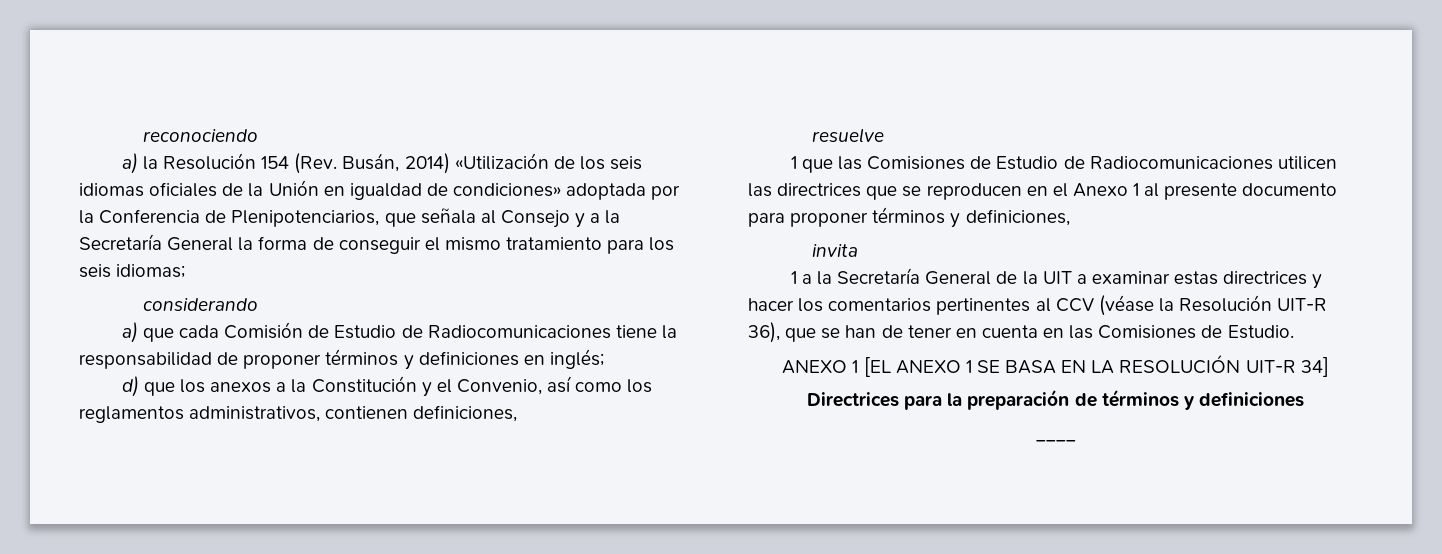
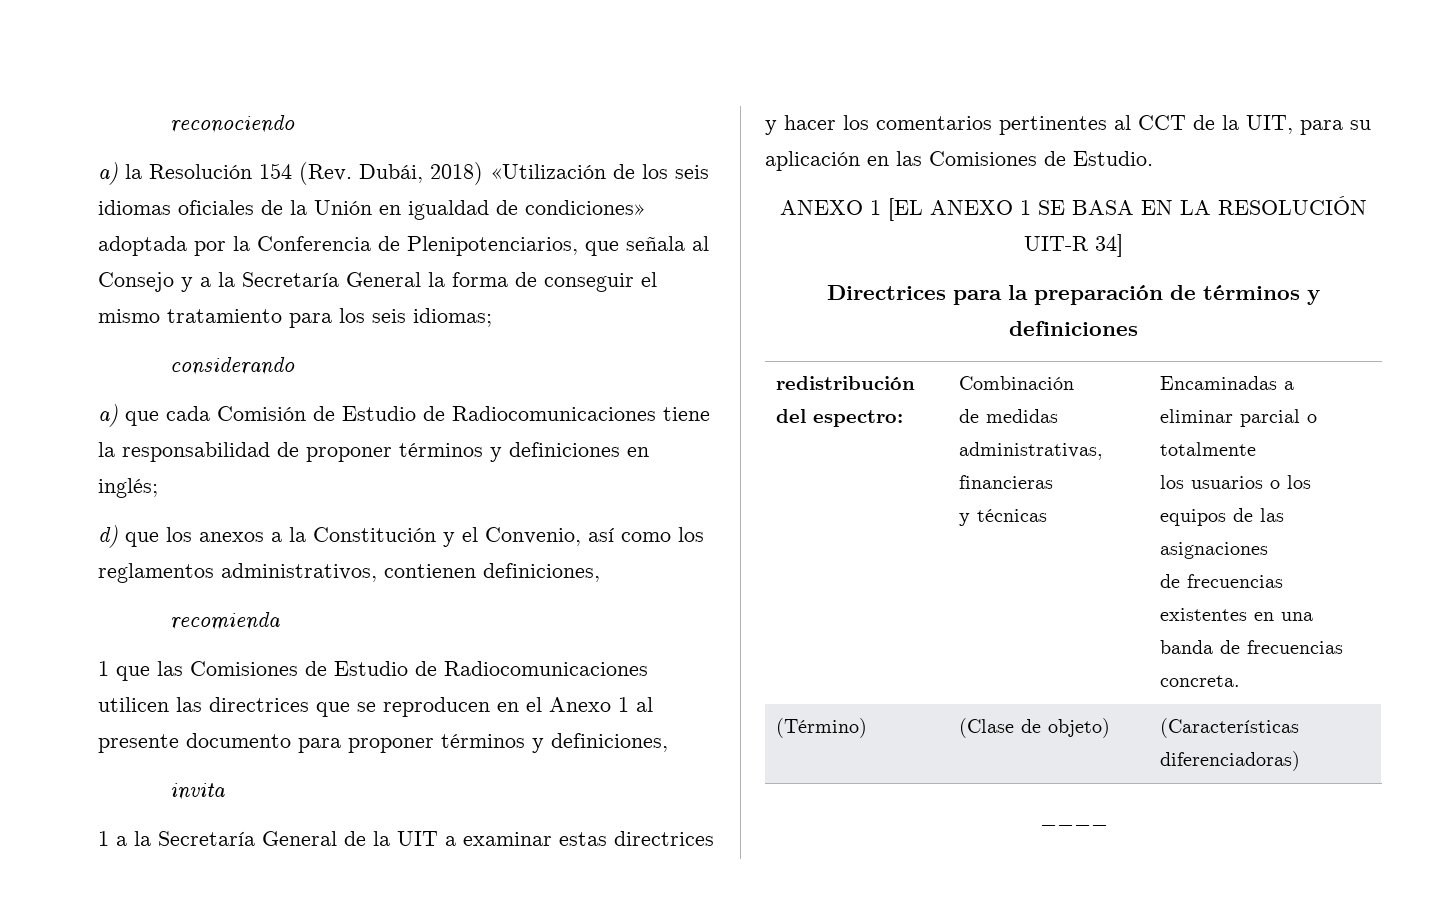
- a) la Resolución 154 (Rev. Busán, 2014) «Utilización de los seis idiomas oficiales de la Unión en igualdad de condiciones» adoptada por la Conferencia de Plenipotenciarios, que señala al Consejo y a la Secretaría General la forma de conseguir el mismo tratamiento para los seis idiomas;
+ a) la Resolución 154 (Rev. Dubái, 2018) «Utilización de los seis idiomas oficiales de la Unión en igualdad de condiciones» adoptada por la Conferencia de Plenipotenciarios, que señala al Consejo y a la Secretaría General la forma de conseguir el mismo tratamiento para los seis idiomas;
- resuelve
+ recomienda
- 1 a la Secretaría General de la UIT a examinar estas directrices y hacer los comentarios pertinentes al CCV (véase la Resolución UIT-R 36), que se han de tener en cuenta en las Comisiones de Estudio.
+ 1 a la Secretaría General de la UIT a examinar estas directrices y hacer los comentarios pertinentes al CCT de la UIT, para su aplicación en las Comisiones de Estudio.
+ redistribución del espectro: | Combinación
+ de medidas administrativas, financieras
+ y técnicas | Encaminadas a eliminar parcial o totalmente
+ los usuarios o los equipos de las asignaciones
+ de frecuencias existentes en una banda de frecuencias concreta.
+ (Término) | (Clase de objeto) | (Características diferenciadoras)

